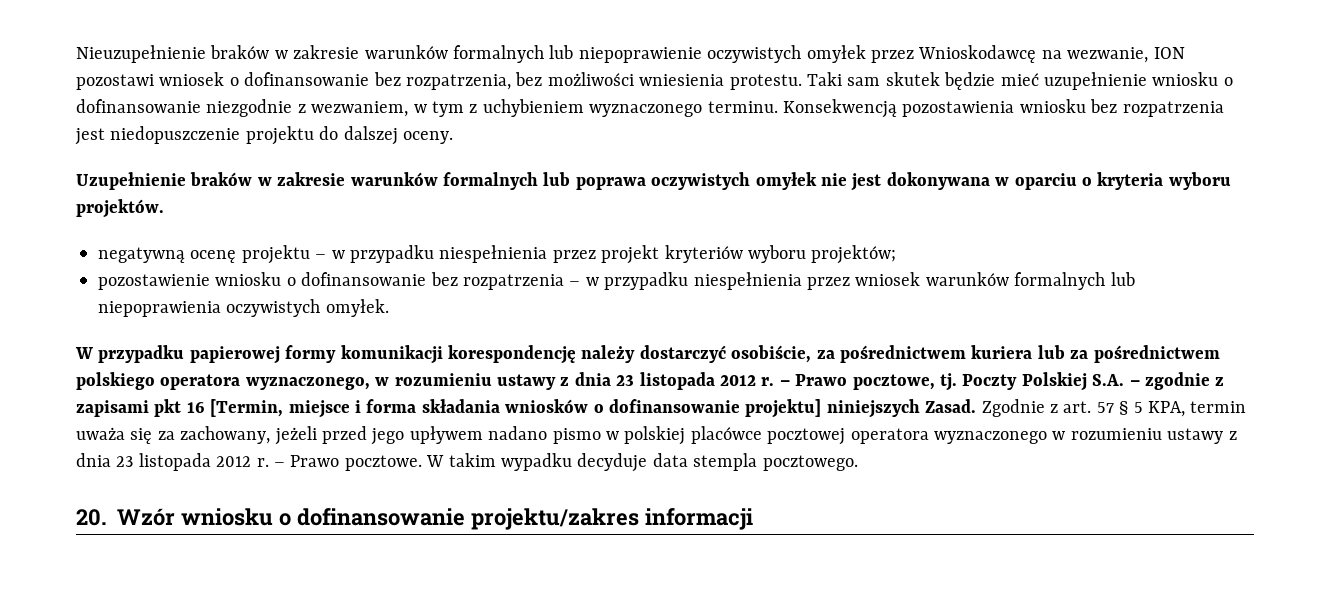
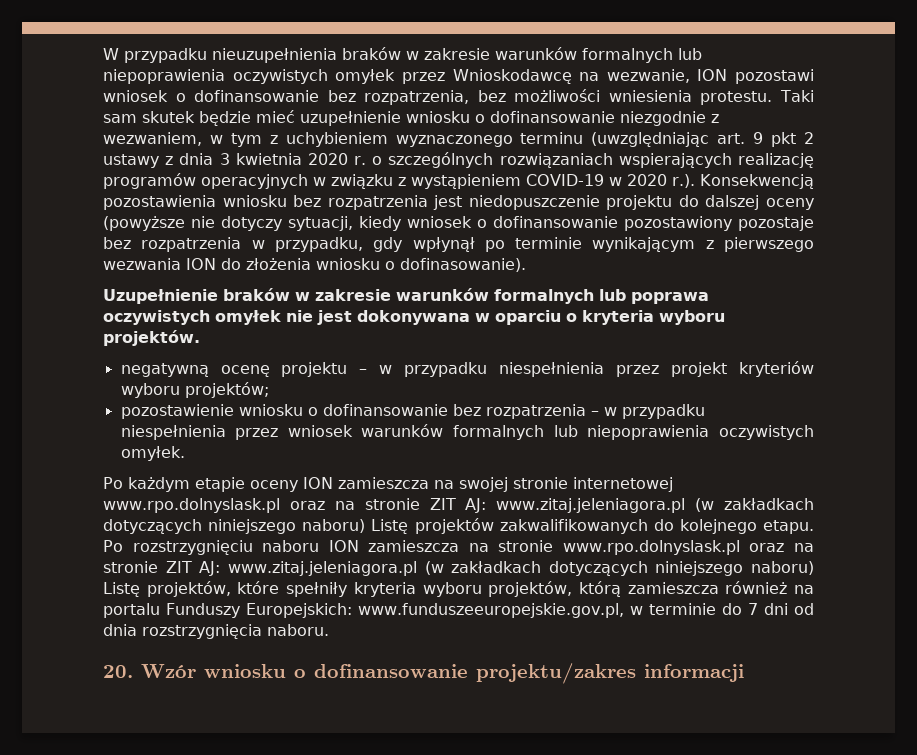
- Nieuzupełnienie braków w zakresie warunków formalnych lub niepoprawienie oczywistych omyłek przez Wnioskodawcę na wezwanie, ION pozostawi wniosek o dofinansowanie bez rozpatrzenia, bez możliwości wniesienia protestu.
+ W przypadku nieuzupełnienia braków w zakresie warunków formalnych lub niepoprawienia oczywistych omyłek przez Wnioskodawcę na wezwanie, ION pozostawi wniosek o dofinansowanie bez rozpatrzenia, bez możliwości wniesienia protestu.
- Taki sam skutek będzie mieć uzupełnienie wniosku o dofinansowanie niezgodnie z wezwaniem, w tym z uchybieniem wyznaczonego terminu. Konsekwencją pozostawienia wniosku bez rozpatrzenia jest niedopuszczenie projektu do dalszej oceny.
+ Taki sam skutek będzie mieć uzupełnienie wniosku o dofinansowanie niezgodnie z wezwaniem, w tym z uchybieniem wyznaczonego terminu (uwzględniając art. 9 pkt 2 ustawy z dnia 3 kwietnia 2020 r. o szczególnych rozwiązaniach wspierających realizację programów operacyjnych w związku z wystąpieniem COVID-19 w 2020 r.). Konsekwencją pozostawienia wniosku bez rozpatrzenia jest niedopuszczenie projektu do dalszej oceny (powyższe nie dotyczy sytuacji, kiedy wniosek o dofinansowanie pozostawiony pozostaje bez rozpatrzenia w przypadku, gdy wpłynął po terminie wynikającym z pierwszego wezwania ION do złożenia wniosku o dofinasowanie).
- W przypadku papierowej formy komunikacji korespondencję należy dostarczyć osobiście, za pośrednictwem kuriera lub za pośrednictwem polskiego operatora wyznaczonego, w rozumieniu ustawy z dnia 23 listopada 2012 r. – Prawo pocztowe, tj. Poczty Polskiej S.A. – zgodnie z zapisami pkt 16 [Termin, miejsce i forma składania wniosków o dofinansowanie projektu] niniejszych Zasad. Zgodnie z art. 57 § 5 KPA, termin uważa się za zachowany, jeżeli przed jego upływem nadano pismo w polskiej placówce pocztowej operatora wyznaczonego w rozumieniu ustawy z dnia 23 listopada 2012 r. – Prawo pocztowe. W takim wypadku decyduje data stempla pocztowego.
+ Po każdym etapie oceny ION zamieszcza na swojej stronie internetowej www.rpo.dolnyslask.pl oraz na stronie ZIT AJ: www.zitaj.jeleniagora.pl (w zakładkach dotyczących niniejszego naboru) Listę projektów zakwalifikowanych do kolejnego etapu. Po rozstrzygnięciu naboru ION zamieszcza na stronie www.rpo.dolnyslask.pl oraz na stronie ZIT AJ: www.zitaj.jeleniagora.pl (w zakładkach dotyczących niniejszego naboru) Listę projektów, które spełniły kryteria wyboru projektów, którą zamieszcza również na portalu Funduszy Europejskich: www.funduszeeuropejskie.gov.pl, w terminie do 7 dni od dnia rozstrzygnięcia naboru.

